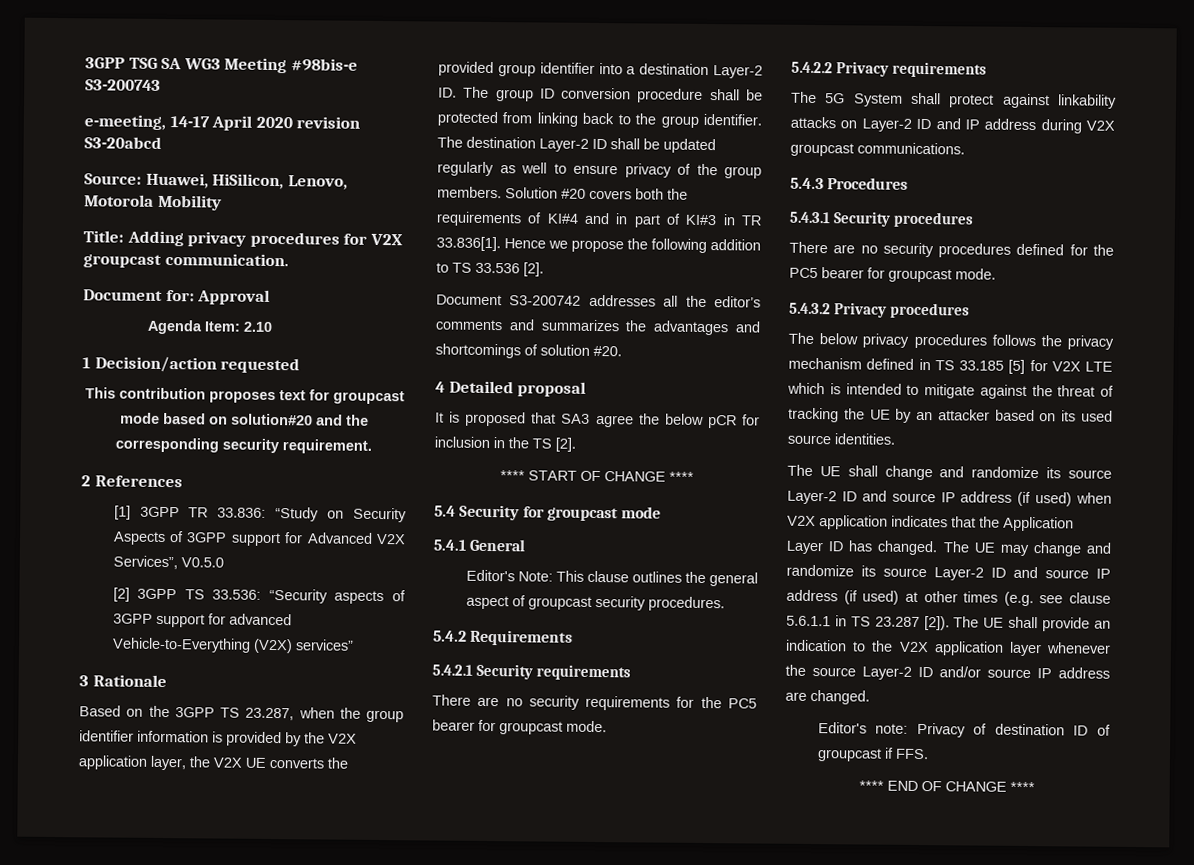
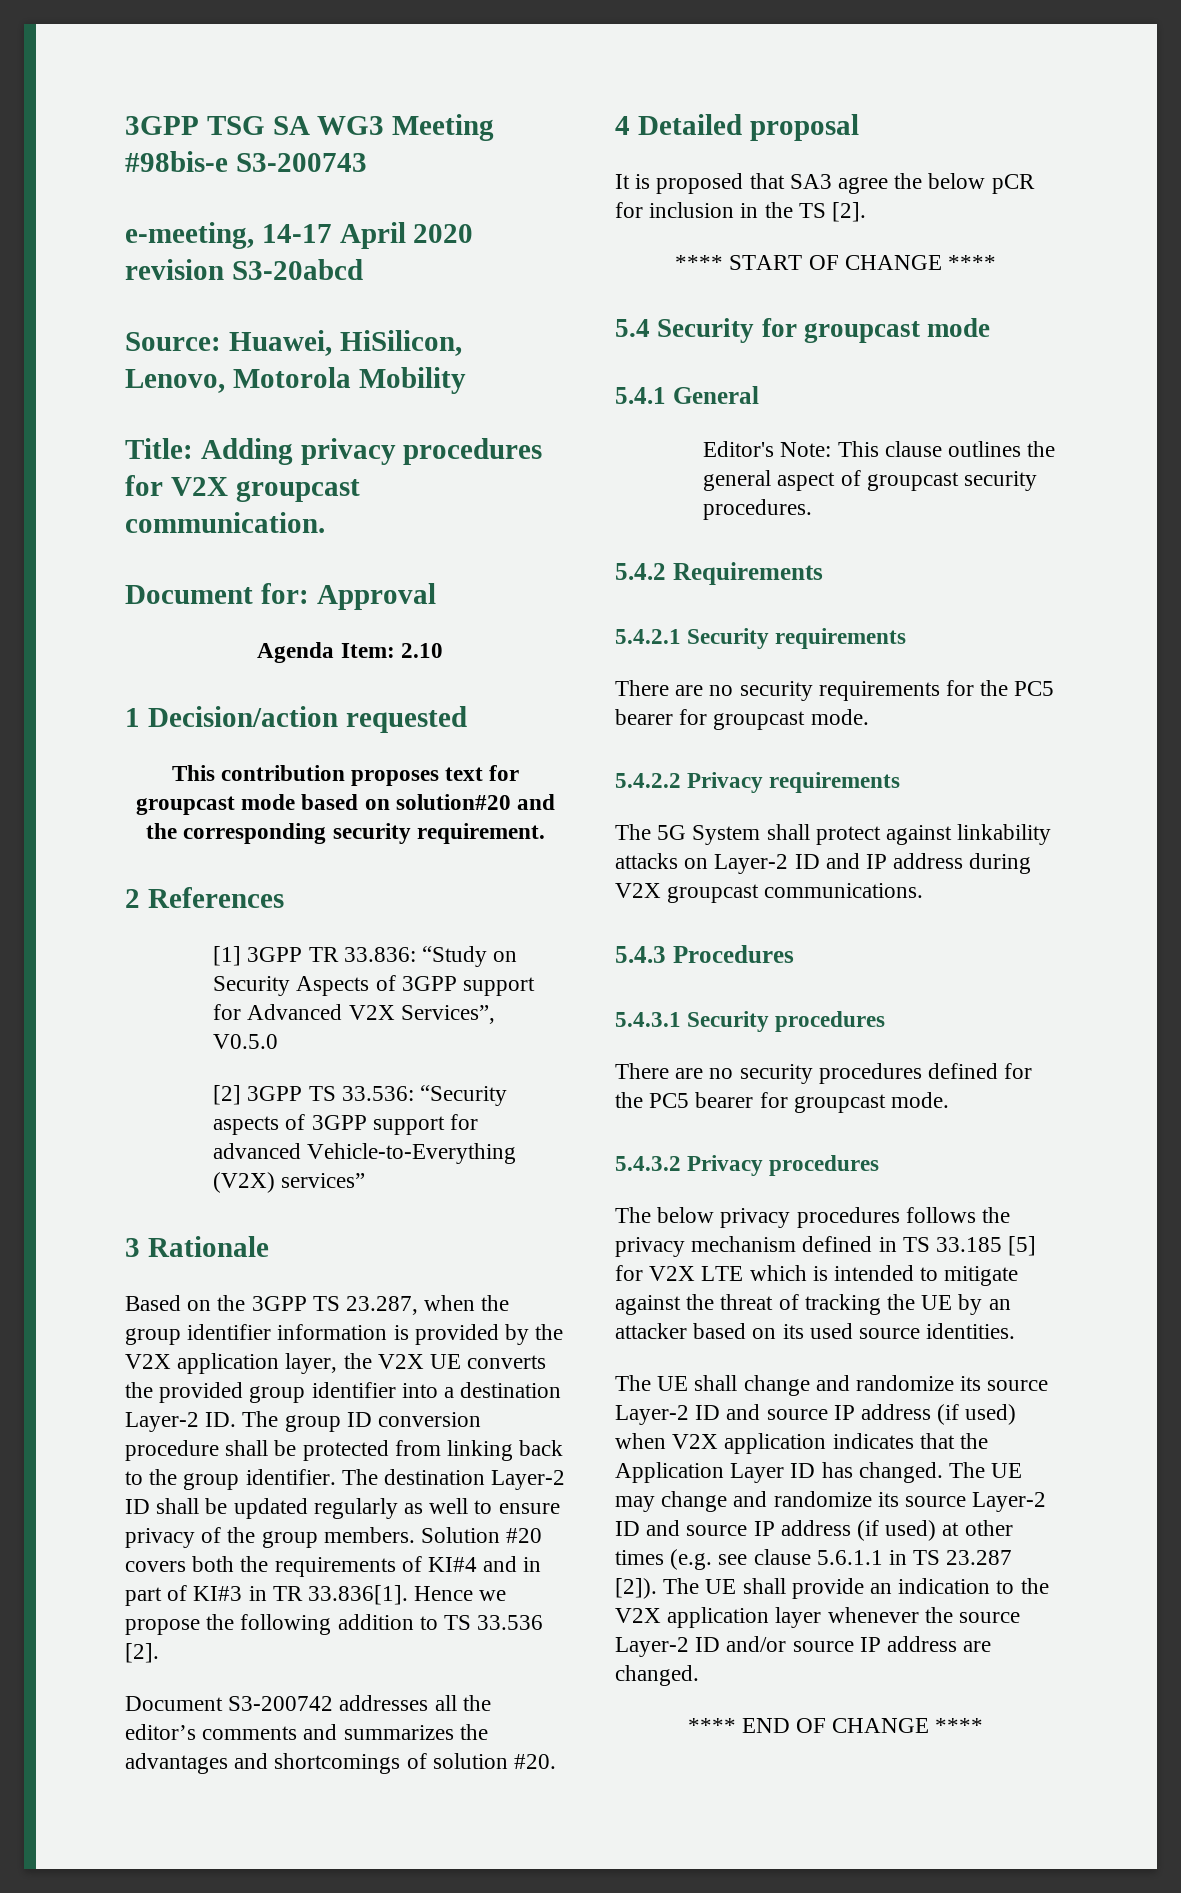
- Editor's note: Privacy of destination ID of groupcast if FFS.

